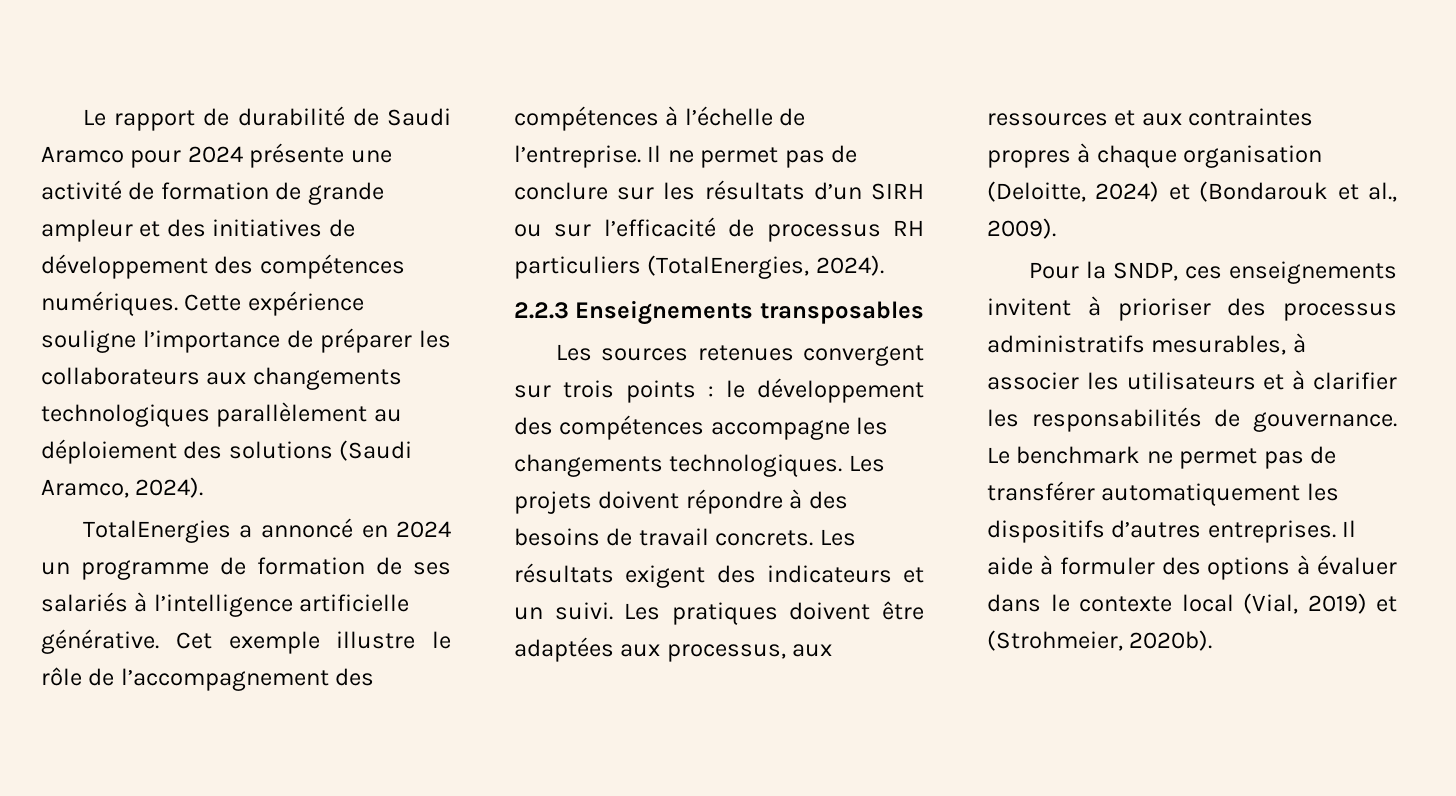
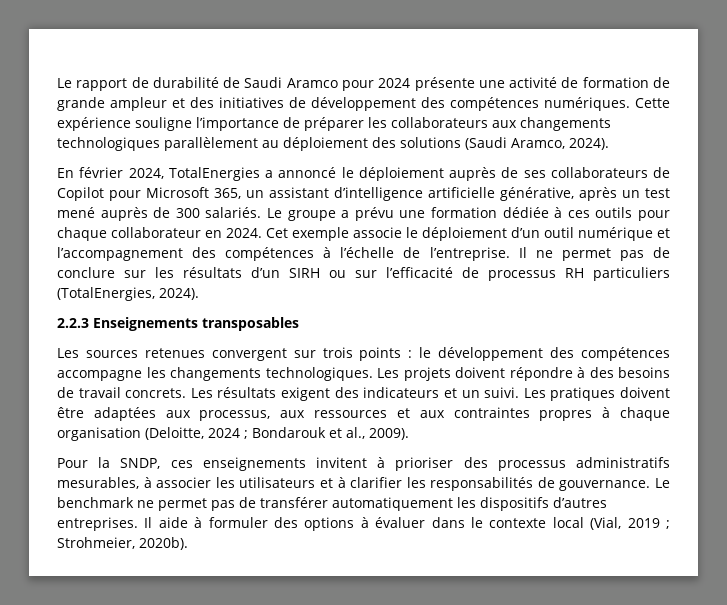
- TotalEnergies a annoncé en 2024 un programme de formation de ses salariés à l’intelligence artificielle générative. Cet exemple illustre le rôle de l’accompagnement des compétences à l’échelle de l’entreprise.
+ En février 2024, TotalEnergies a annoncé le déploiement auprès de ses collaborateurs de Copilot pour Microsoft 365, un assistant d’intelligence artificielle générative, après un test mené auprès de 300 salariés. Le groupe a prévu une formation dédiée à ces outils pour chaque collaborateur en 2024. Cet exemple associe le déploiement d’un outil numérique et l’accompagnement des compétences à l’échelle de l’entreprise.
- Les pratiques doivent être adaptées aux processus, aux ressources et aux contraintes propres à chaque organisation (Deloitte, 2024) et (Bondarouk et al., 2009).
+ Les pratiques doivent être adaptées aux processus, aux ressources et aux contraintes propres à chaque organisation (Deloitte, 2024 ; Bondarouk et al., 2009).
- Il aide à formuler des options à évaluer dans le contexte local (Vial, 2019) et (Strohmeier, 2020b).
+ Il aide à formuler des options à évaluer dans le contexte local (Vial, 2019 ; Strohmeier, 2020b).

